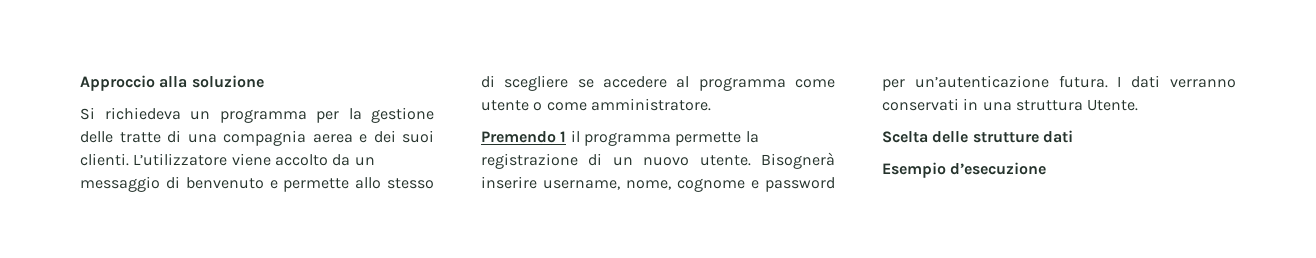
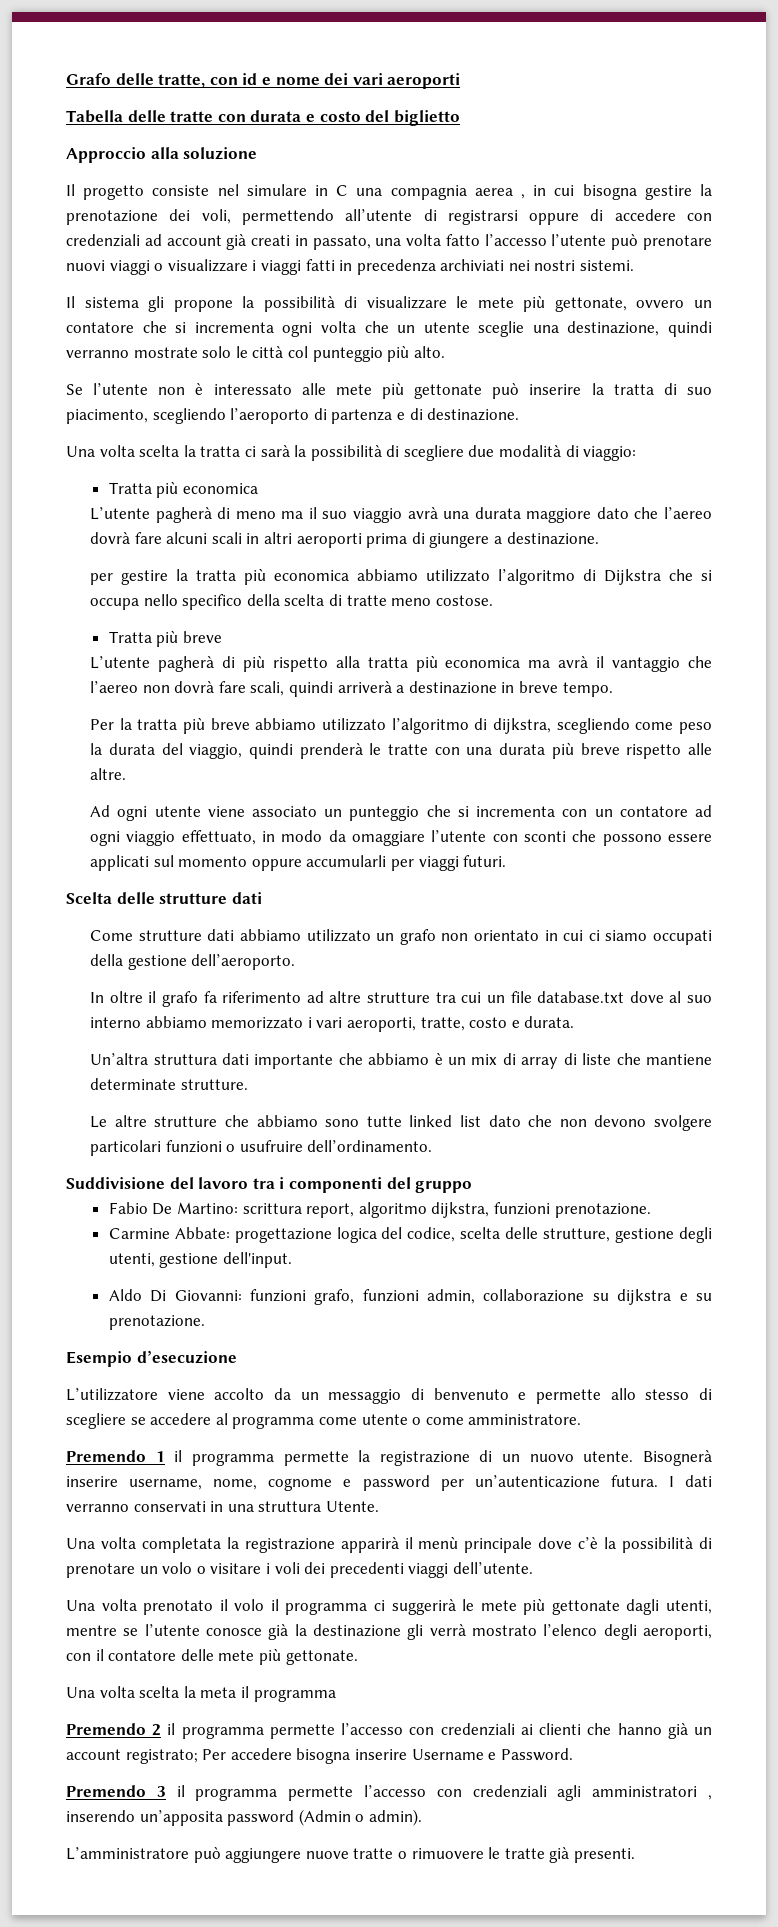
+ Grafo delle tratte, con id e nome dei vari aeroporti
+ Tabella delle tratte con durata e costo del biglietto
  Approccio alla soluzione
- Si richiedeva un programma per la gestione delle tratte di una compagnia aerea e dei suoi clienti. L’utilizzatore viene accolto da un messaggio di benvenuto e permette allo stesso di scegliere se accedere al programma come utente o come amministratore.
+ Il progetto consiste nel simulare in C una compagnia aerea , in cui bisogna gestire la prenotazione dei voli, permettendo all’utente di registrarsi oppure di accedere con credenziali ad account già creati in passato, una volta fatto l’accesso l’utente può prenotare nuovi viaggi o visualizzare i viaggi fatti in precedenza archiviati nei nostri sistemi.
+ Il sistema gli propone la possibilità di visualizzare le mete più gettonate, ovvero un contatore che si incrementa ogni volta che un utente sceglie una destinazione, quindi verranno mostrate solo le città col punteggio più alto.
+ Se l’utente non è interessato alle mete più gettonate può inserire la tratta di suo piacimento, scegliendo l’aeroporto di partenza e di destinazione.
+ Una volta scelta la tratta ci sarà la possibilità di scegliere due modalità di viaggio:
+ Tratta più economica
+ L’utente pagherà di meno ma il suo viaggio avrà una durata maggiore dato che l’aereo dovrà fare alcuni scali in altri aeroporti prima di giungere a destinazione.
+ per gestire la tratta più economica abbiamo utilizzato l’algoritmo di Dijkstra che si occupa nello specifico della scelta di tratte meno costose.
+ Tratta più breve
+ L’utente pagherà di più rispetto alla tratta più economica ma avrà il vantaggio che l’aereo non dovrà fare scali, quindi arriverà a destinazione in breve tempo.
+ Per la tratta più breve abbiamo utilizzato l’algoritmo di dijkstra, scegliendo come peso la durata del viaggio, quindi prenderà le tratte con una durata più breve rispetto alle altre.
+ Ad ogni utente viene associato un punteggio che si incrementa con un contatore ad ogni viaggio effettuato, in modo da omaggiare l’utente con sconti che possono essere applicati sul momento oppure accumularli per viaggi futuri.
+ Scelta delle strutture dati
+ Come strutture dati abbiamo utilizzato un grafo non orientato in cui ci siamo occupati della gestione dell’aeroporto.
+ In oltre il grafo fa riferimento ad altre strutture tra cui un file database.txt dove al suo interno abbiamo memorizzato i vari aeroporti, tratte, costo e durata.
+ Un’altra struttura dati importante che abbiamo è un mix di array di liste che mantiene determinate strutture.
+ Le altre strutture che abbiamo sono tutte linked list dato che non devono svolgere particolari funzioni o usufruire dell’ordinamento.
+ Suddivisione del lavoro tra i componenti del gruppo
+ Fabio De Martino: scrittura report, algoritmo dijkstra, funzioni prenotazione.
+ Carmine Abbate: progettazione logica del codice, scelta delle strutture, gestione degli utenti, gestione dell'input.
+ Aldo Di Giovanni: funzioni grafo, funzioni admin, collaborazione su dijkstra e su prenotazione.
+ Esempio d’esecuzione
+ L’utilizzatore viene accolto da un messaggio di benvenuto e permette allo stesso di scegliere se accedere al programma come utente o come amministratore.
- Scelta delle strutture dati
- Esempio d’esecuzione
+ Una volta completata la registrazione apparirà il menù principale dove c’è la possibilità di prenotare un volo o visitare i voli dei precedenti viaggi dell’utente.
+ Una volta prenotato il volo il programma ci suggerirà le mete più gettonate dagli utenti, mentre se l’utente conosce già la destinazione gli verrà mostrato l’elenco degli aeroporti, con il contatore delle mete più gettonate.
+ Una volta scelta la meta il programma
+ Premendo 2 il programma permette l’accesso con credenziali ai clienti che hanno già un account registrato; Per accedere bisogna inserire Username e Password.
+ Premendo 3 il programma permette l’accesso con credenziali agli amministratori , inserendo un’apposita password (Admin o admin).
+ L’amministratore può aggiungere nuove tratte o rimuovere le tratte già presenti.

